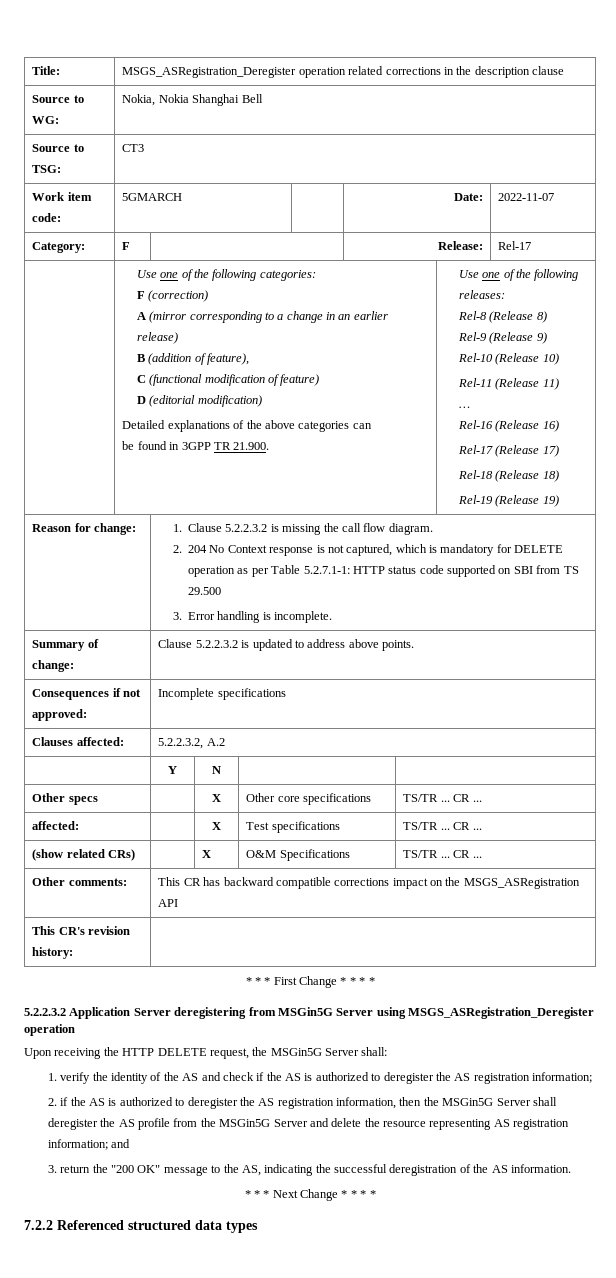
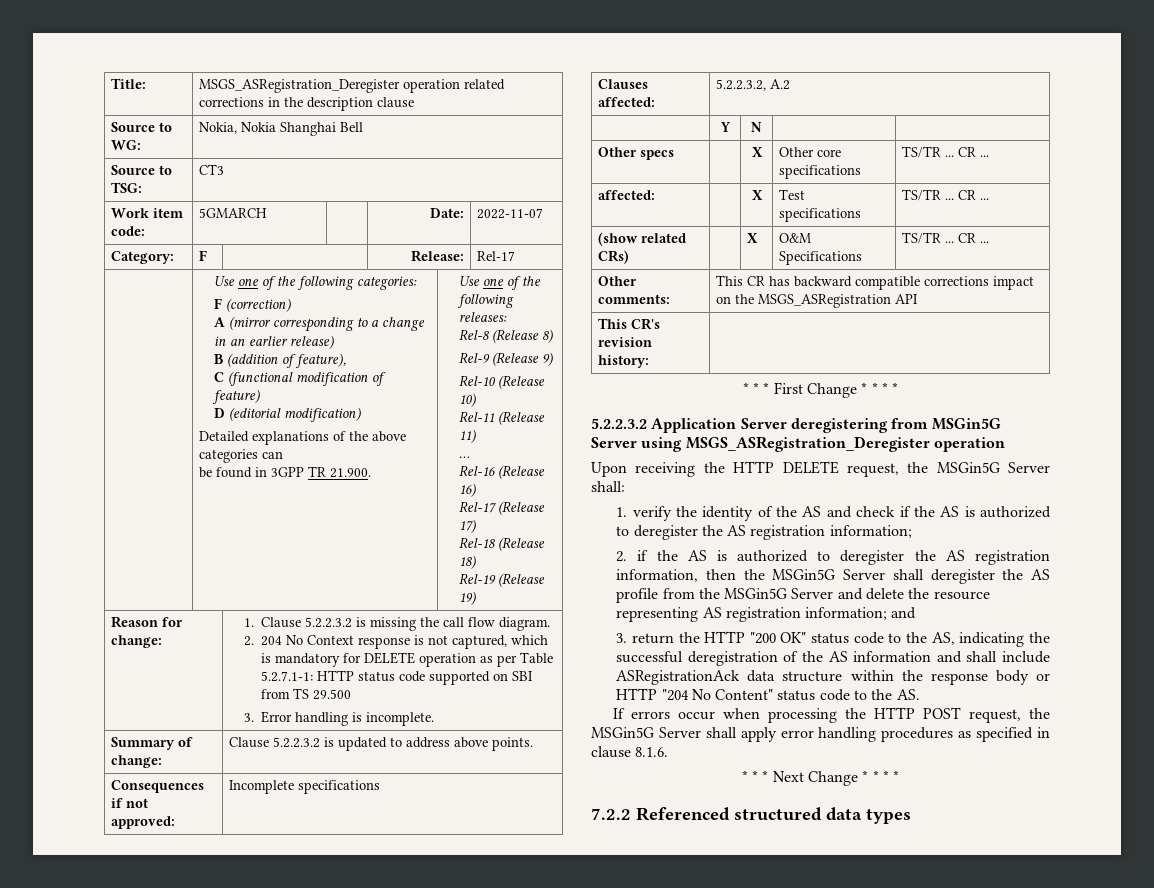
- 3. return the "200 OK" message to the AS, indicating the successful deregistration of the AS information.
+ 3. return the HTTP "200 OK" status code to the AS, indicating the successful deregistration of the AS information and shall include ASRegistrationAck data structure within the response body or HTTP "204 No Content" status code to the AS.
+ If errors occur when processing the HTTP POST request, the MSGin5G Server shall apply error handling procedures as specified in clause 8.1.6.

